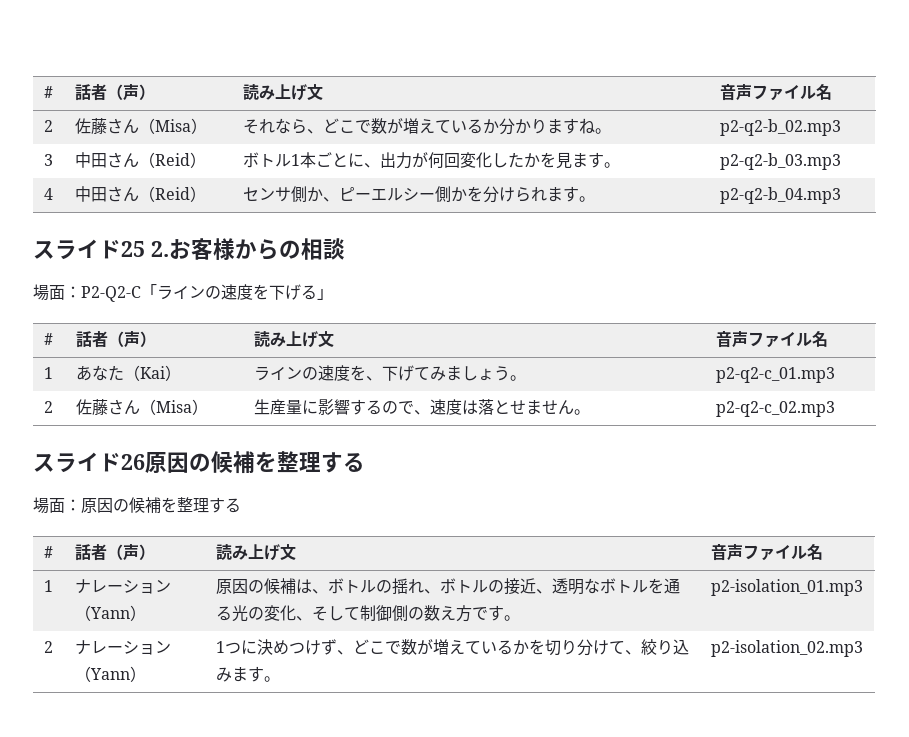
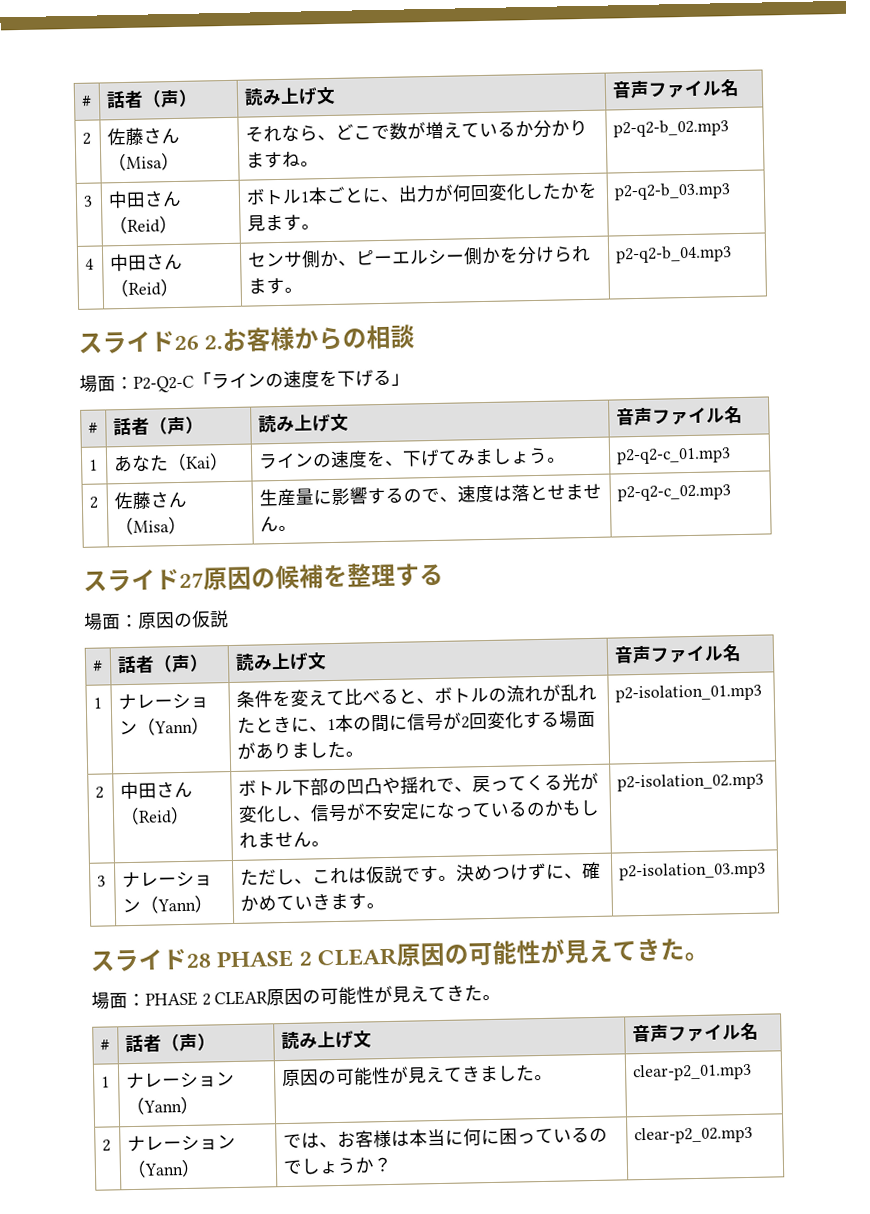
- スライド25 2.お客様からの相談
+ スライド26 2.お客様からの相談
- スライド26原因の候補を整理する
+ スライド27原因の候補を整理する
- 場面：原因の候補を整理する
+ 場面：原因の仮説
+ # | 話者（声） | 読み上げ文 | 音声ファイル名
+ 1 | ナレーション（Yann） | 条件を変えて比べると、ボトルの流れが乱れたときに、1本の間に信号が2回変化する場面がありました。 | p2-isolation_01.mp3
+ 2 | 中田さん（Reid） | ボトル下部の凹凸や揺れで、戻ってくる光が変化し、信号が不安定になっているのかもしれません。 | p2-isolation_02.mp3
+ 3 | ナレーション（Yann） | ただし、これは仮説です。決めつけずに、確かめていきます。 | p2-isolation_03.mp3
+ スライド28 PHASE 2 CLEAR原因の可能性が見えてきた。
+ 場面：PHASE 2 CLEAR原因の可能性が見えてきた。
- 1 | ナレーション（Yann） | 原因の候補は、ボトルの揺れ、ボトルの接近、透明なボトルを通る光の変化、そして制御側の数え方です。 | p2-isolation_01.mp3
+ 1 | ナレーション（Yann） | 原因の可能性が見えてきました。 | clear-p2_01.mp3
- 2 | ナレーション（Yann） | 1つに決めつけず、どこで数が増えているかを切り分けて、絞り込みます。 | p2-isolation_02.mp3
+ 2 | ナレーション（Yann） | では、お客様は本当に何に困っているのでしょうか？ | clear-p2_02.mp3

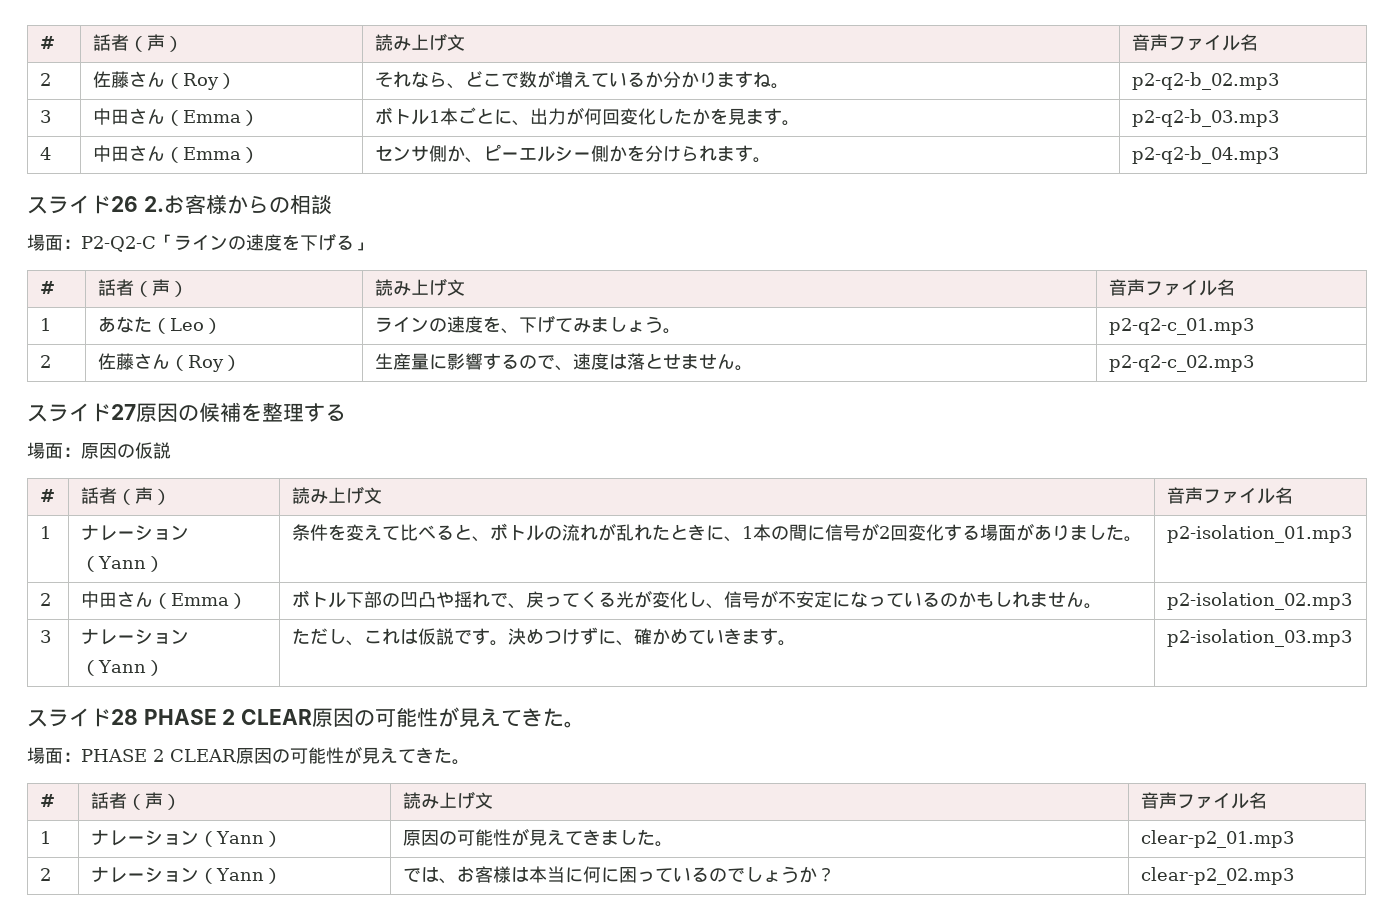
- 2 | 佐藤さん（Misa） | それなら、どこで数が増えているか分かりますね。 | p2-q2-b_02.mp3
+ 2 | 佐藤さん（Roy） | それなら、どこで数が増えているか分かりますね。 | p2-q2-b_02.mp3
- 3 | 中田さん（Reid） | ボトル1本ごとに、出力が何回変化したかを見ます。 | p2-q2-b_03.mp3
+ 3 | 中田さん（Emma） | ボトル1本ごとに、出力が何回変化したかを見ます。 | p2-q2-b_03.mp3
- 4 | 中田さん（Reid） | センサ側か、ピーエルシー側かを分けられます。 | p2-q2-b_04.mp3
+ 4 | 中田さん（Emma） | センサ側か、ピーエルシー側かを分けられます。 | p2-q2-b_04.mp3
- 1 | あなた（Kai） | ラインの速度を、下げてみましょう。 | p2-q2-c_01.mp3
+ 1 | あなた（Leo） | ラインの速度を、下げてみましょう。 | p2-q2-c_01.mp3
- 2 | 佐藤さん（Misa） | 生産量に影響するので、速度は落とせません。 | p2-q2-c_02.mp3
+ 2 | 佐藤さん（Roy） | 生産量に影響するので、速度は落とせません。 | p2-q2-c_02.mp3
- 2 | 中田さん（Reid） | ボトル下部の凹凸や揺れで、戻ってくる光が変化し、信号が不安定になっているのかもしれません。 | p2-isolation_02.mp3
+ 2 | 中田さん（Emma） | ボトル下部の凹凸や揺れで、戻ってくる光が変化し、信号が不安定になっているのかもしれません。 | p2-isolation_02.mp3

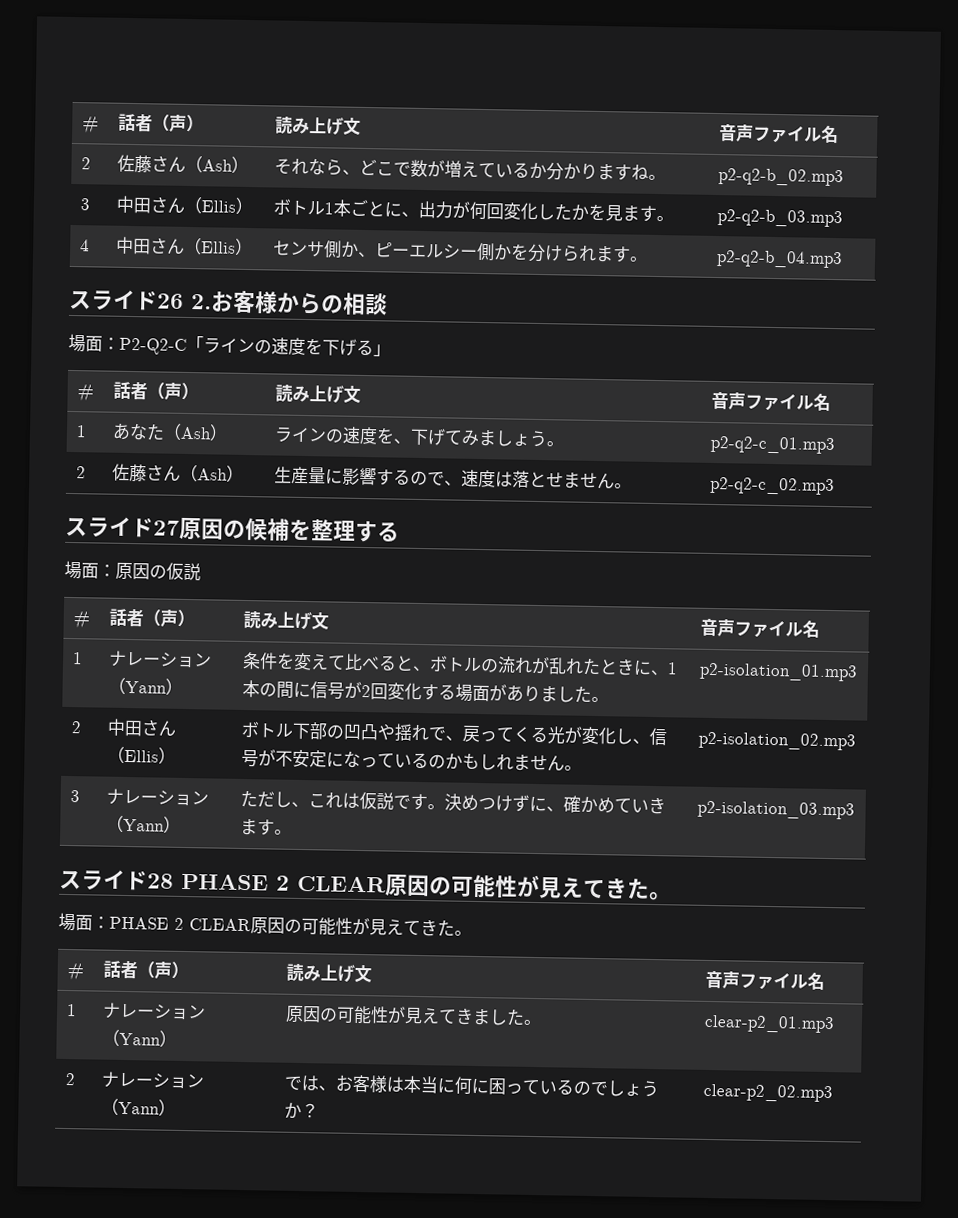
- 2 | 佐藤さん（Roy） | それなら、どこで数が増えているか分かりますね。 | p2-q2-b_02.mp3
+ 2 | 佐藤さん（Ash） | それなら、どこで数が増えているか分かりますね。 | p2-q2-b_02.mp3
- 3 | 中田さん（Emma） | ボトル1本ごとに、出力が何回変化したかを見ます。 | p2-q2-b_03.mp3
+ 3 | 中田さん（Ellis） | ボトル1本ごとに、出力が何回変化したかを見ます。 | p2-q2-b_03.mp3
- 4 | 中田さん（Emma） | センサ側か、ピーエルシー側かを分けられます。 | p2-q2-b_04.mp3
+ 4 | 中田さん（Ellis） | センサ側か、ピーエルシー側かを分けられます。 | p2-q2-b_04.mp3
- 1 | あなた（Leo） | ラインの速度を、下げてみましょう。 | p2-q2-c_01.mp3
+ 1 | あなた（Ash） | ラインの速度を、下げてみましょう。 | p2-q2-c_01.mp3
- 2 | 佐藤さん（Roy） | 生産量に影響するので、速度は落とせません。 | p2-q2-c_02.mp3
+ 2 | 佐藤さん（Ash） | 生産量に影響するので、速度は落とせません。 | p2-q2-c_02.mp3
- 2 | 中田さん（Emma） | ボトル下部の凹凸や揺れで、戻ってくる光が変化し、信号が不安定になっているのかもしれません。 | p2-isolation_02.mp3
+ 2 | 中田さん（Ellis） | ボトル下部の凹凸や揺れで、戻ってくる光が変化し、信号が不安定になっているのかもしれません。 | p2-isolation_02.mp3

